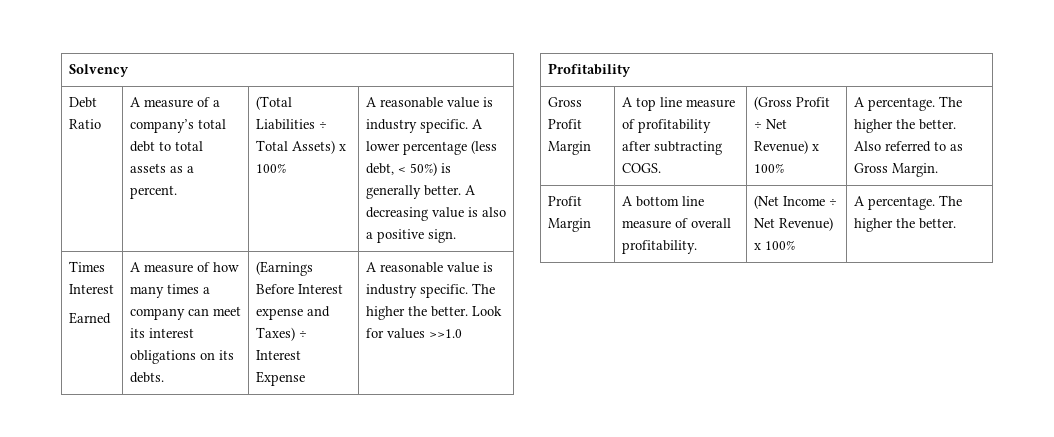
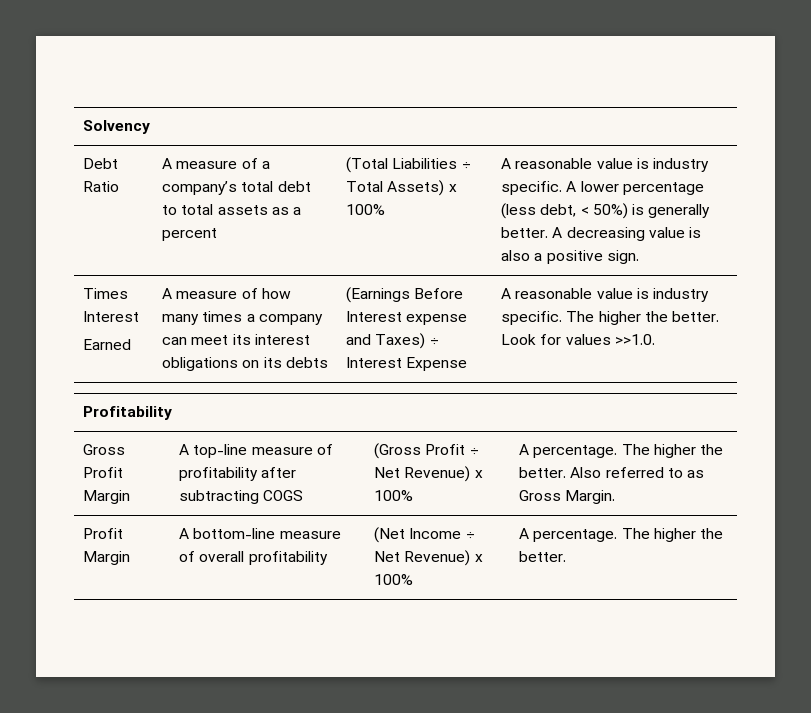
- A measure of a company’s total debt to total assets as a percent.
+ A measure of a company’s total debt to total assets as a percent
- A measure of how many times a company can meet its interest obligations on its debts.
+ A measure of how many times a company can meet its interest obligations on its debts
- Look for values >>1.0
+ Look for values >>1.0.
- Gross Profit Margin | A top line measure of profitability after subtracting COGS. | (Gross Profit ÷ Net Revenue) x 100% | A percentage. The higher the better. Also referred to as Gross Margin.
+ Gross Profit Margin | A top-line measure of profitability after subtracting COGS | (Gross Profit ÷ Net Revenue) x 100% | A percentage. The higher the better. Also referred to as Gross Margin.
- Profit Margin | A bottom line measure of overall profitability. | (Net Income ÷ Net Revenue) x 100% | A percentage. The higher the better.
+ Profit Margin | A bottom-line measure of overall profitability | (Net Income ÷ Net Revenue) x 100% | A percentage. The higher the better.

